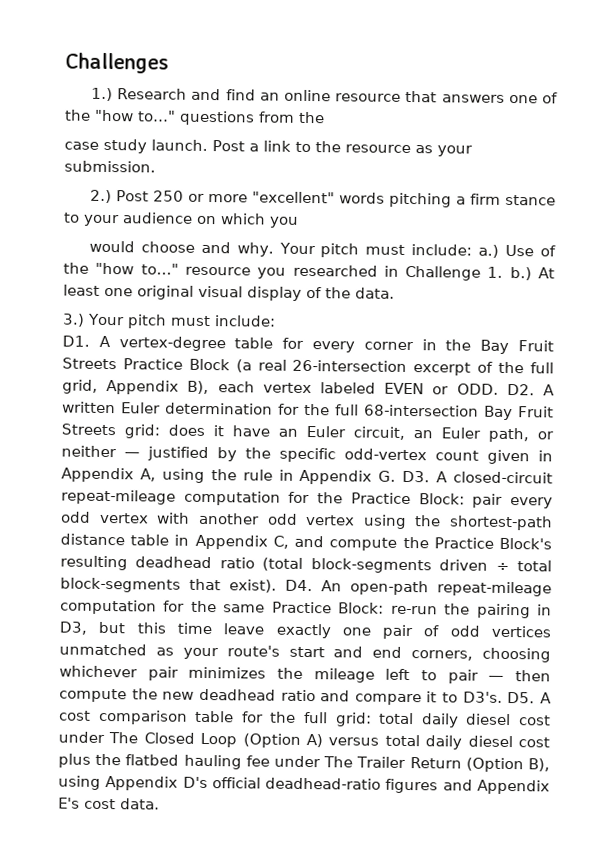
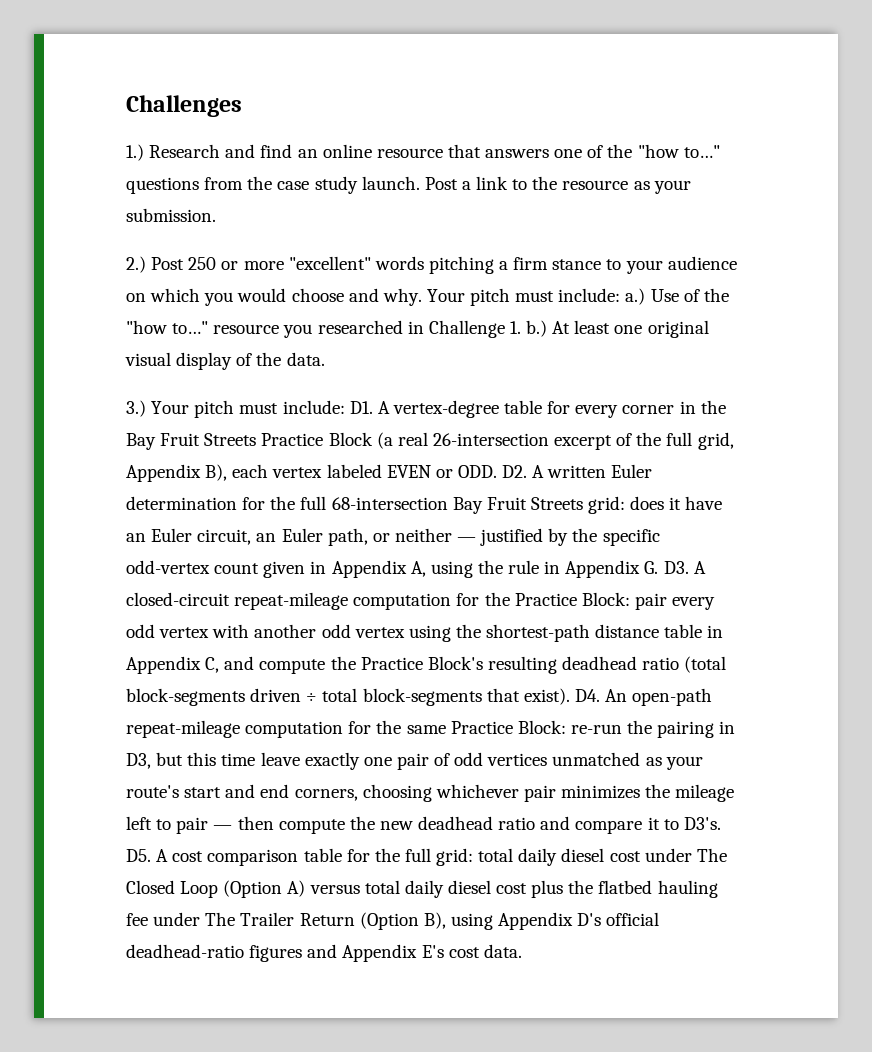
- 1.) Research and find an online resource that answers one of the "how to…" questions from the
- case study launch.
+ 1.) Research and find an online resource that answers one of the "how to…" questions from the case study launch.
- 2.) Post 250 or more "excellent" words pitching a firm stance to your audience on which you
- would choose and why.
+ 2.) Post 250 or more "excellent" words pitching a firm stance to your audience on which you would choose and why.
- 3.) Your pitch must include:
- D1. A vertex-degree table for every corner in the Bay Fruit Streets Practice Block (a real 26-intersection excerpt of the full grid, Appendix B), each vertex labeled EVEN or ODD. D2. A written Euler determination for the full 68-intersection Bay Fruit Streets grid:
+ 3.) Your pitch must include: D1. A vertex-degree table for every corner in the Bay Fruit Streets Practice Block (a real 26-intersection excerpt of the full grid, Appendix B), each vertex labeled EVEN or ODD. D2. A written Euler determination for the full 68-intersection Bay Fruit Streets grid:

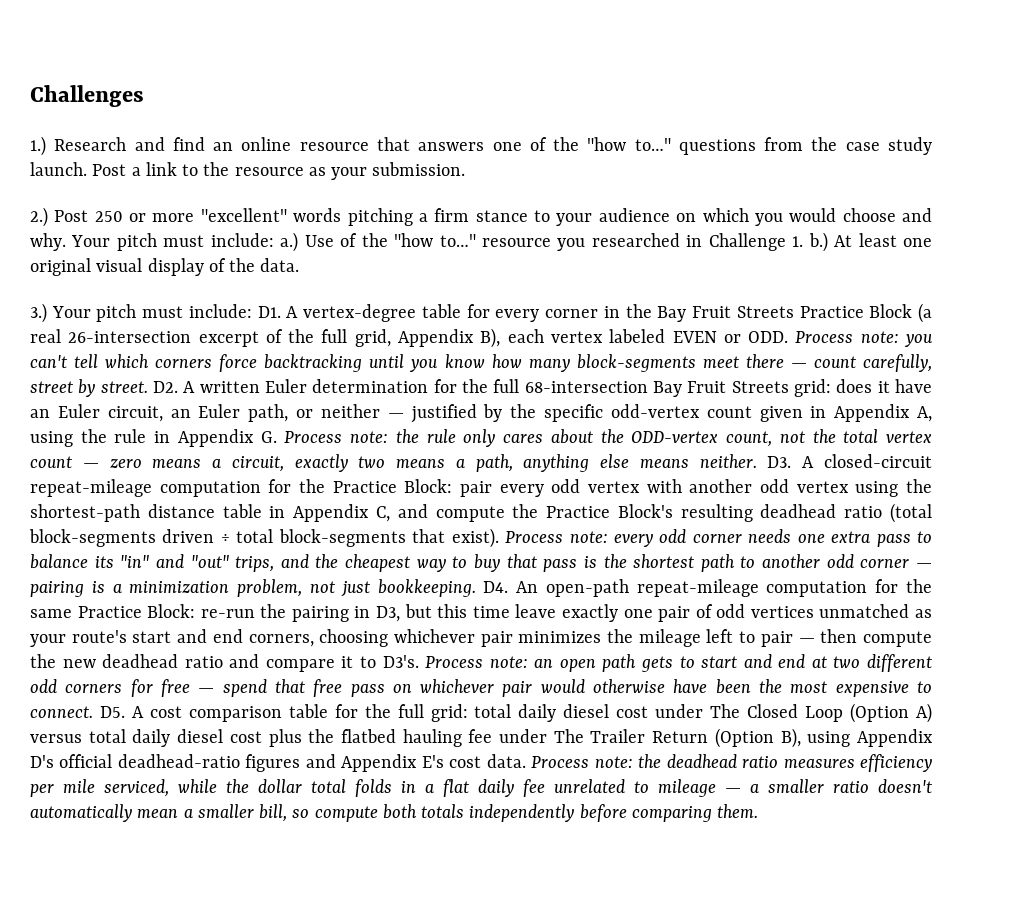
- D1. A vertex-degree table for every corner in the Bay Fruit Streets Practice Block (a real 26-intersection excerpt of the full grid, Appendix B), each vertex labeled EVEN or ODD. D2. A written Euler determination for the full 68-intersection Bay Fruit Streets grid:
+ D1. A vertex-degree table for every corner in the Bay Fruit Streets Practice Block (a real 26-intersection excerpt of the full grid, Appendix B), each vertex labeled EVEN or ODD. Process note: you can't tell which corners force backtracking until you know how many block-segments meet there — count carefully, street by street. D2. A written Euler determination for the full 68-intersection Bay Fruit Streets grid:
- does it have an Euler circuit, an Euler path, or neither — justified by the specific odd-vertex count given in Appendix A, using the rule in Appendix G. D3. A closed-circuit repeat-mileage computation for the Practice Block:
+ does it have an Euler circuit, an Euler path, or neither — justified by the specific odd-vertex count given in Appendix A, using the rule in Appendix G. Process note: the rule only cares about the ODD-vertex count, not the total vertex count — zero means a circuit, exactly two means a path, anything else means neither. D3. A closed-circuit repeat-mileage computation for the Practice Block:
+ Process note: every odd corner needs one extra pass to balance its "in" and "out" trips, and the cheapest way to buy that pass is the shortest path to another odd corner — pairing is a minimization problem, not just bookkeeping.
+ Process note: an open path gets to start and end at two different odd corners for free — spend that free pass on whichever pair would otherwise have been the most expensive to connect.
+ Process note: the deadhead ratio measures efficiency per mile serviced, while the dollar total folds in a flat daily fee unrelated to mileage — a smaller ratio doesn't automatically mean a smaller bill, so compute both totals independently before comparing them.

